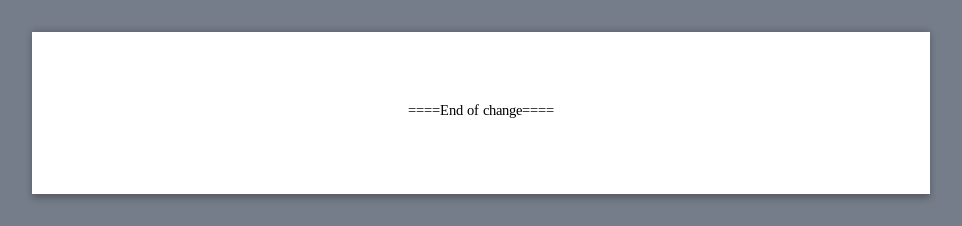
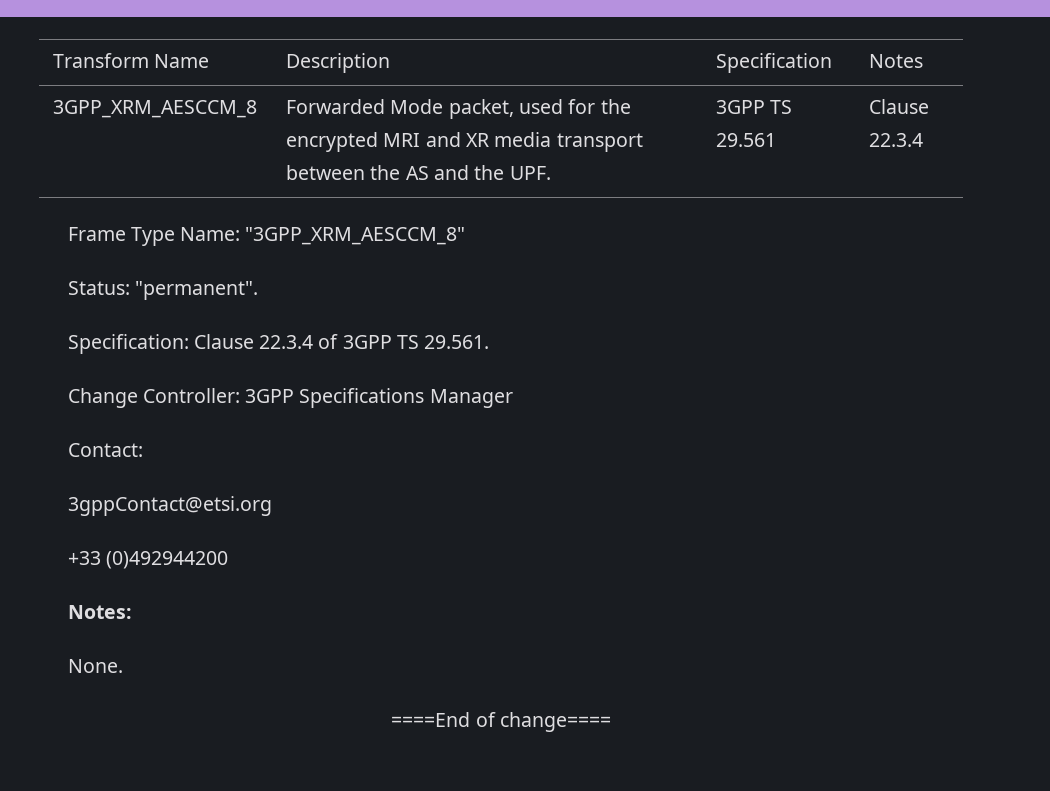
+ Transform Name | Description | Specification | Notes
+ 3GPP_XRM_AESCCM_8 | Forwarded Mode packet, used for the encrypted MRI and XR media transport between the AS and the UPF. | 3GPP TS 29.561 | Clause 22.3.4
+ Frame Type Name: "3GPP_XRM_AESCCM_8"
+ Status: "permanent".
+ Specification: Clause 22.3.4 of 3GPP TS 29.561.
+ Change Controller: 3GPP Specifications Manager
+ Contact:
+ 3gppContact@etsi.org
+ +33 (0)492944200
+ Notes:
+ None.

